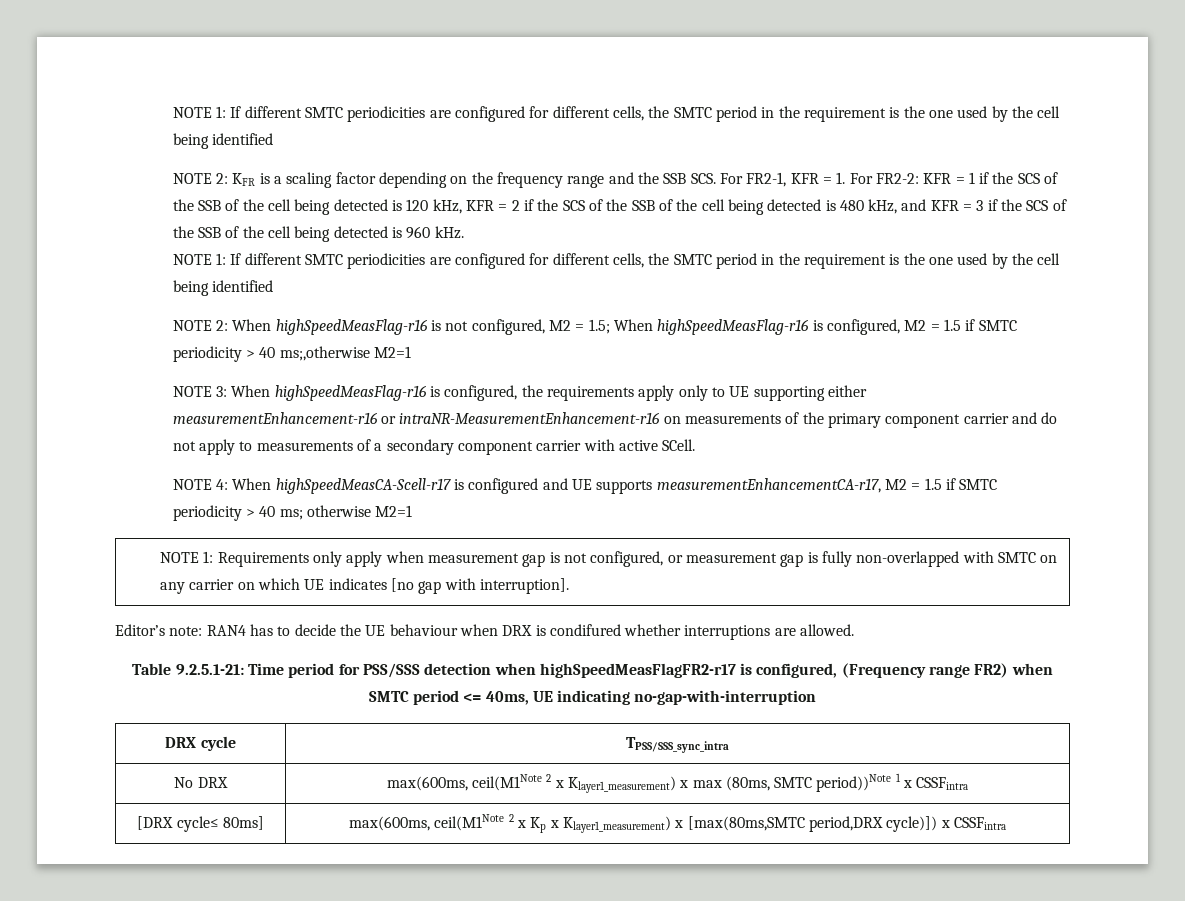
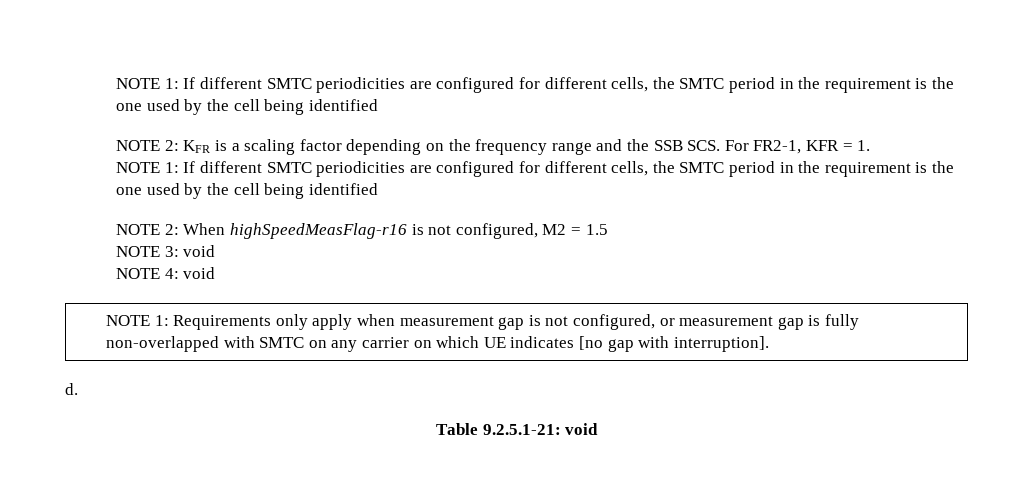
- NOTE 2: KFR is a scaling factor depending on the frequency range and the SSB SCS. For FR2-1, KFR = 1. For FR2-2: KFR = 1 if the SCS of the SSB of the cell being detected is 120 kHz, KFR = 2 if the SCS of the SSB of the cell being detected is 480 kHz, and KFR = 3 if the SCS of the SSB of the cell being detected is 960 kHz.
+ NOTE 2: KFR is a scaling factor depending on the frequency range and the SSB SCS. For FR2-1, KFR = 1.
- NOTE 2: When highSpeedMeasFlag-r16 is not configured, M2 = 1.5; When highSpeedMeasFlag-r16 is configured, M2 = 1.5 if SMTC periodicity > 40 ms;,otherwise M2=1
- NOTE 3: When highSpeedMeasFlag-r16 is configured, the requirements apply only to UE supporting either measurementEnhancement-r16 or intraNR-MeasurementEnhancement-r16 on measurements of the primary component carrier and do not apply to measurements of a secondary component carrier with active SCell.
- NOTE 4: When highSpeedMeasCA-Scell-r17 is configured and UE supports measurementEnhancementCA-r17, M2 = 1.5 if SMTC periodicity > 40 ms; otherwise M2=1
+ NOTE 2: When highSpeedMeasFlag-r16 is not configured, M2 = 1.5
+ NOTE 3: void
+ NOTE 4: void
- Editor’s note: RAN4 has to decide the UE behaviour when DRX is condifured whether interruptions are allowed.
- Table 9.2.5.1-21: Time period for PSS/SSS detection when highSpeedMeasFlagFR2-r17 is configured, (Frequency range FR2) when SMTC period <= 40ms, UE indicating no-gap-with-interruption
- DRX cycle | TPSS/SSS_sync_intra
- No DRX | max(600ms, ceil(M1Note 2 x Klayer1_measurement) x max (80ms, SMTC period))Note 1 x CSSFintra
- [DRX cycle≤ 80ms] | max(600ms, ceil(M1Note 2 x Kp x Klayer1_measurement) x [max(80ms,SMTC period,DRX cycle)]) x CSSFintra
+ d.
+ Table 9.2.5.1-21: void

